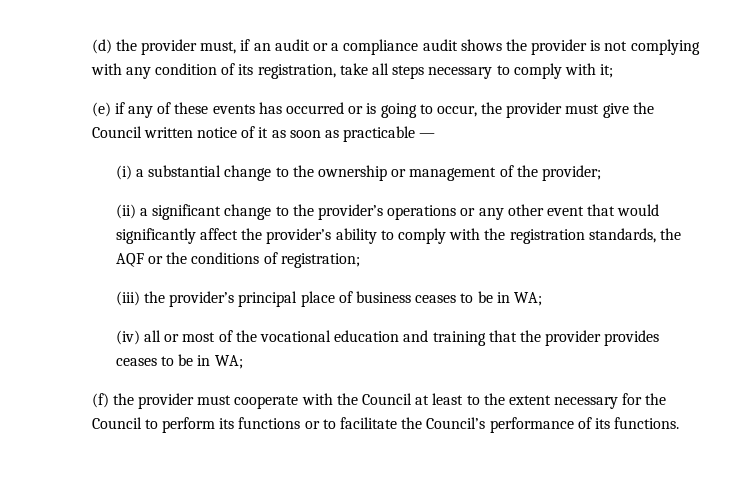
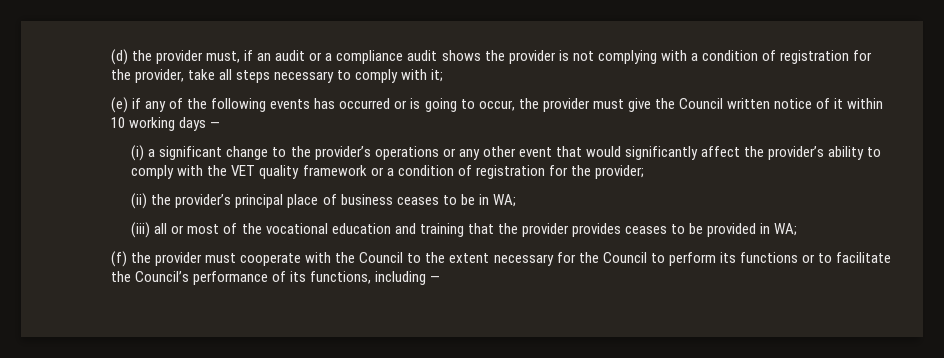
- (d) the provider must, if an audit or a compliance audit shows the provider is not complying with any condition of its registration, take all steps necessary to comply with it;
+ (d) the provider must, if an audit or a compliance audit shows the provider is not complying with a condition of registration for the provider, take all steps necessary to comply with it;
- (e) if any of these events has occurred or is going to occur, the provider must give the Council written notice of it as soon as practicable —
+ (e) if any of the following events has occurred or is going to occur, the provider must give the Council written notice of it within 10 working days —
- (i) a substantial change to the ownership or management of the provider;
- (ii) a significant change to the provider’s operations or any other event that would significantly affect the provider’s ability to comply with the registration standards, the AQF or the conditions of registration;
- (iii) the provider’s principal place of business ceases to be in WA;
+ (i) a significant change to the provider’s operations or any other event that would significantly affect the provider’s ability to comply with the VET quality framework or a condition of registration for the provider;
+ (ii) the provider’s principal place of business ceases to be in WA;
- (iv) all or most of the vocational education and training that the provider provides ceases to be in WA;
+ (iii) all or most of the vocational education and training that the provider provides ceases to be provided in WA;
- (f) the provider must cooperate with the Council at least to the extent necessary for the Council to perform its functions or to facilitate the Council’s performance of its functions.
+ (f) the provider must cooperate with the Council to the extent necessary for the Council to perform its functions or to facilitate the Council’s performance of its functions, including —

